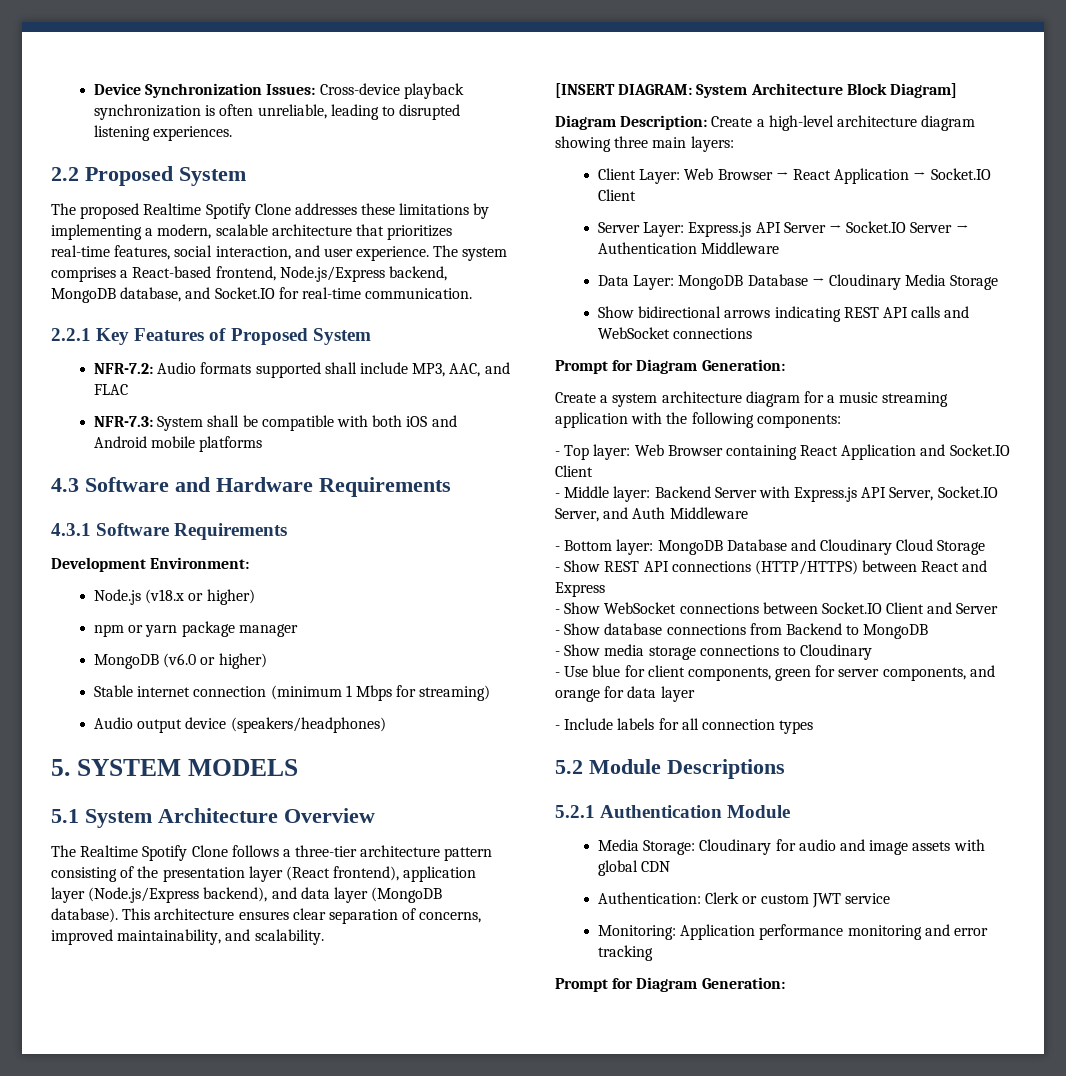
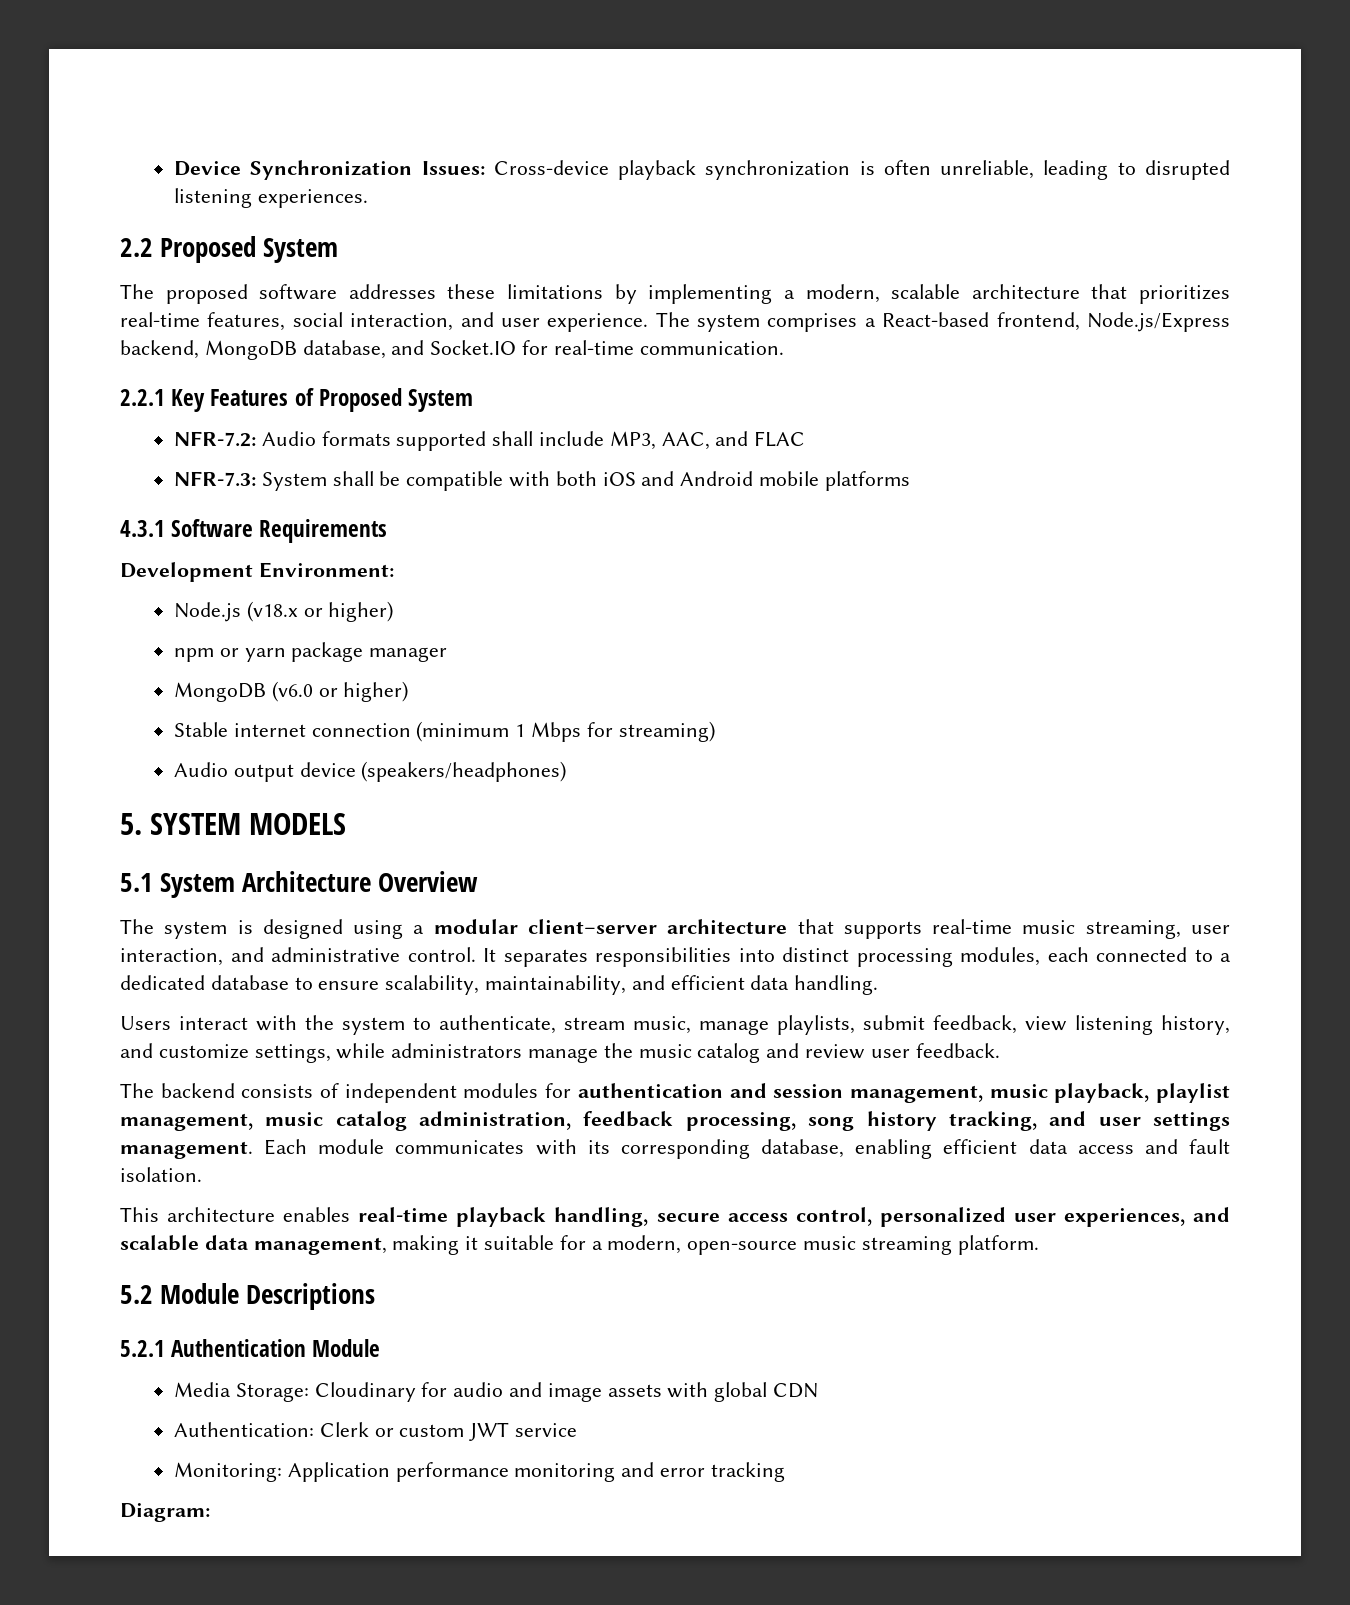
- The proposed Realtime Spotify Clone addresses these limitations by implementing a modern, scalable architecture that prioritizes real-time features, social interaction, and user experience.
+ The proposed software addresses these limitations by implementing a modern, scalable architecture that prioritizes real-time features, social interaction, and user experience.
- 4.3 Software and Hardware Requirements
- The Realtime Spotify Clone follows a three-tier architecture pattern consisting of the presentation layer (React frontend), application layer (Node.js/Express backend), and data layer (MongoDB database). This architecture ensures clear separation of concerns, improved maintainability, and scalability.
- [INSERT DIAGRAM: System Architecture Block Diagram]
- Diagram Description: Create a high-level architecture diagram showing three main layers:
- Client Layer: Web Browser → React Application → Socket.IO Client
- Server Layer: Express.js API Server → Socket.IO Server → Authentication Middleware
- Data Layer: MongoDB Database → Cloudinary Media Storage
- Show bidirectional arrows indicating REST API calls and WebSocket connections
- Prompt for Diagram Generation:
- Create a system architecture diagram for a music streaming application with the following components:
- - Top layer: Web Browser containing React Application and Socket.IO Client
- - Middle layer: Backend Server with Express.js API Server, Socket.IO Server, and Auth Middleware
- - Bottom layer: MongoDB Database and Cloudinary Cloud Storage
- - Show REST API connections (HTTP/HTTPS) between React and Express
- - Show WebSocket connections between Socket.IO Client and Server
- - Show database connections from Backend to MongoDB
- - Show media storage connections to Cloudinary
- - Use blue for client components, green for server components, and orange for data layer
- - Include labels for all connection types
+ The system is designed using a modular client–server architecture that supports real-time music streaming, user interaction, and administrative control. It separates responsibilities into distinct processing modules, each connected to a dedicated database to ensure scalability, maintainability, and efficient data handling.
+ Users interact with the system to authenticate, stream music, manage playlists, submit feedback, view listening history, and customize settings, while administrators manage the music catalog and review user feedback.
+ The backend consists of independent modules for authentication and session management, music playback, playlist management, music catalog administration, feedback processing, song history tracking, and user settings management. Each module communicates with its corresponding database, enabling efficient data access and fault isolation.
+ This architecture enables real-time playback handling, secure access control, personalized user experiences, and scalable data management, making it suitable for a modern, open-source music streaming platform.
  Monitoring: Application performance monitoring and error tracking
- Prompt for Diagram Generation:
+ Diagram:

